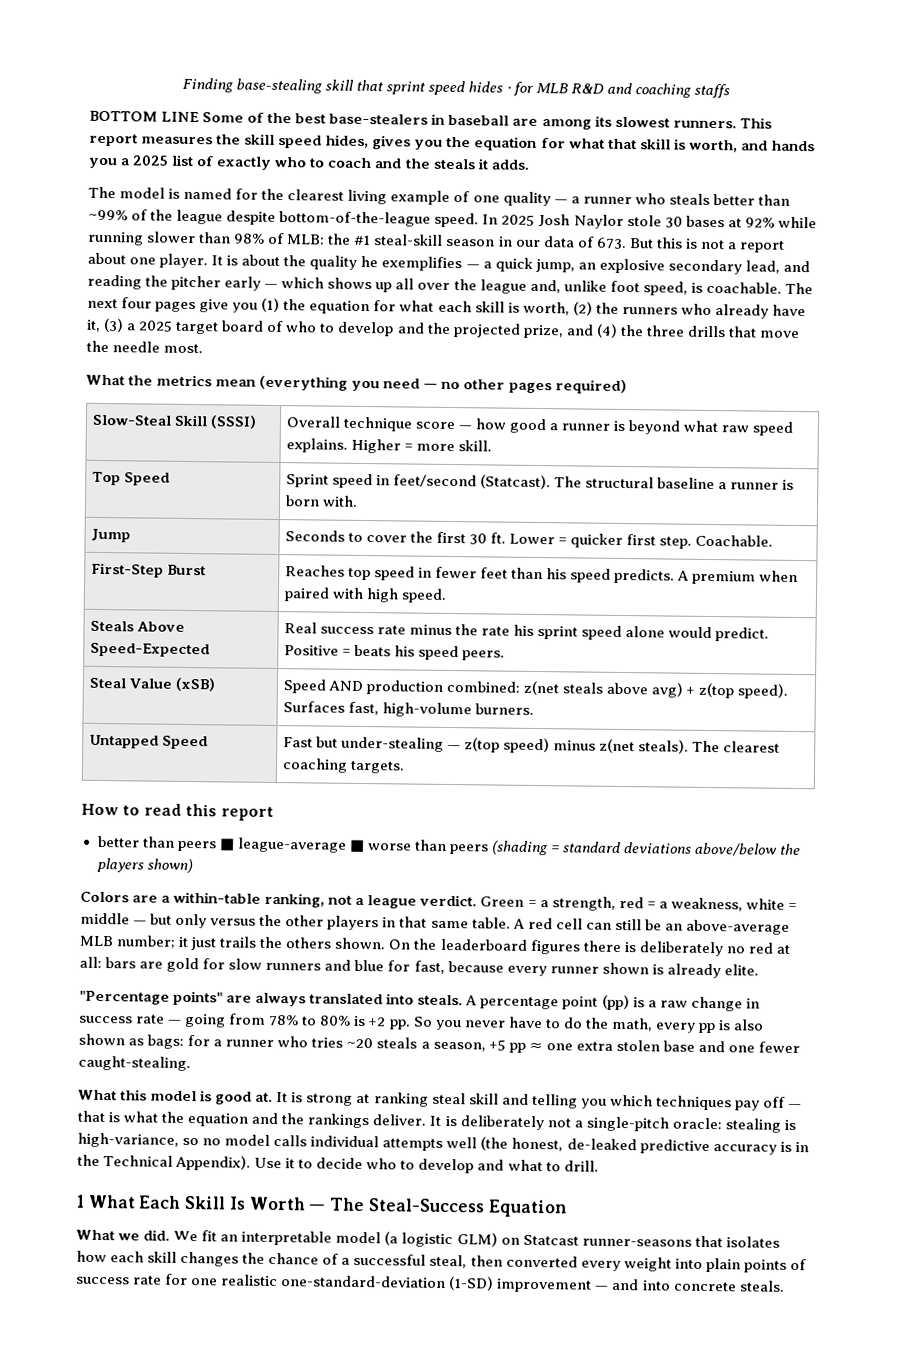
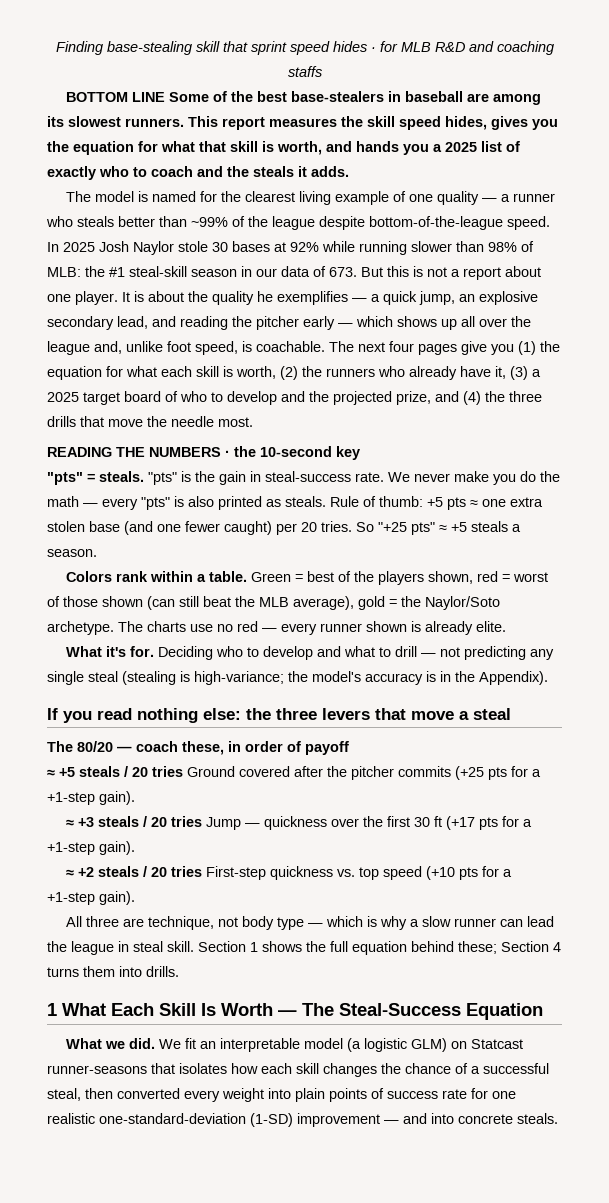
- What the metrics mean (everything you need — no other pages required)
- Slow-Steal Skill (SSSI) | Overall technique score — how good a runner is beyond what raw speed explains. Higher = more skill.
- Top Speed | Sprint speed in feet/second (Statcast). The structural baseline a runner is born with.
- Jump | Seconds to cover the first 30 ft. Lower = quicker first step. Coachable.
- First-Step Burst | Reaches top speed in fewer feet than his speed predicts. A premium when paired with high speed.
- Steals Above Speed-Expected | Real success rate minus the rate his sprint speed alone would predict. Positive = beats his speed peers.
- Steal Value (xSB) | Speed AND production combined: z(net steals above avg) + z(top speed). Surfaces fast, high-volume burners.
- Untapped Speed | Fast but under-stealing — z(top speed) minus z(net steals). The clearest coaching targets.
- How to read this report
- better than peers ■ league-average ■ worse than peers (shading = standard deviations above/below the players shown)
- Colors are a within-table ranking, not a league verdict. Green = a strength, red = a weakness, white = middle — but only versus the other players in that same table. A red cell can still be an above-average MLB number; it just trails the others shown. On the leaderboard figures there is deliberately no red at all: bars are gold for slow runners and blue for fast, because every runner shown is already elite.
+ READING THE NUMBERS · the 10-second key
+ "pts" = steals. "pts" is the gain in steal-success rate. We never make you do the math — every "pts" is also printed as steals. Rule of thumb: +5 pts ≈ one extra stolen base (and one fewer caught) per 20 tries. So "+25 pts" ≈ +5 steals a season.
+ Colors rank within a table. Green = best of the players shown, red = worst of those shown (can still beat the MLB average), gold = the Naylor/Soto archetype. The charts use no red — every runner shown is already elite.
- "Percentage points" are always translated into steals. A percentage point (pp) is a raw change in success rate — going from 78% to 80% is +2 pp. So you never have to do the math, every pp is also shown as bags: for a runner who tries ~20 steals a season, +5 pp ≈ one extra stolen base and one fewer caught-stealing.
- What this model is good at. It is strong at ranking steal skill and telling you which techniques pay off — that is what the equation and the rankings deliver. It is deliberately not a single-pitch oracle: stealing is high-variance, so no model calls individual attempts well (the honest, de-leaked predictive accuracy is in the Technical Appendix). Use it to decide who to develop and what to drill.
+ What it's for. Deciding who to develop and what to drill — not predicting any single steal (stealing is high-variance; the model's accuracy is in the Appendix).
+ If you read nothing else: the three levers that move a steal
+ The 80/20 — coach these, in order of payoff
+ ≈ +5 steals / 20 tries Ground covered after the pitcher commits (+25 pts for a +1-step gain).
+ ≈ +3 steals / 20 tries Jump — quickness over the first 30 ft (+17 pts for a +1-step gain).
+ ≈ +2 steals / 20 tries First-step quickness vs. top speed (+10 pts for a +1-step gain).
+ All three are technique, not body type — which is why a slow runner can lead the league in steal skill. Section 1 shows the full equation behind these; Section 4 turns them into drills.

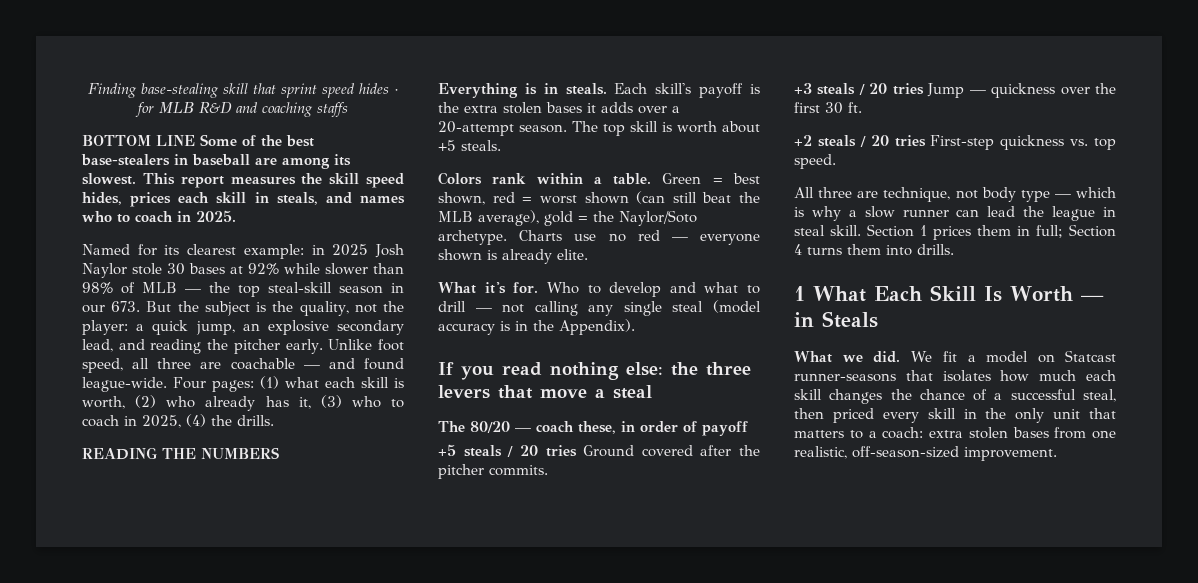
- BOTTOM LINE Some of the best base-stealers in baseball are among its slowest runners.
+ BOTTOM LINE Some of the best base-stealers in baseball are among its slowest.
- This report measures the skill speed hides, gives you the equation for what that skill is worth, and hands you a 2025 list of exactly who to coach and the steals it adds.
- The model is named for the clearest living example of one quality — a runner who steals better than ~99% of the league despite bottom-of-the-league speed. In 2025 Josh Naylor stole 30 bases at 92% while running slower than 98% of MLB: the #1 steal-skill season in our data of 673. But this is not a report about one player. It is about the quality he exemplifies — a quick jump, an explosive secondary lead, and reading the pitcher early — which shows up all over the league and, unlike foot speed, is coachable. The next four pages give you (1) the equation for what each skill is worth, (2) the runners who already have it, (3) a 2025 target board of who to develop and the projected prize, and (4) the three drills that move the needle most.
- READING THE NUMBERS · the 10-second key
- "pts" = steals. "pts" is the gain in steal-success rate. We never make you do the math — every "pts" is also printed as steals. Rule of thumb: +5 pts ≈ one extra stolen base (and one fewer caught) per 20 tries. So "+25 pts" ≈ +5 steals a season.
+ This report measures the skill speed hides, prices each skill in steals, and names who to coach in 2025.
+ Named for its clearest example: in 2025 Josh Naylor stole 30 bases at 92% while slower than 98% of MLB — the top steal-skill season in our 673. But the subject is the quality, not the player: a quick jump, an explosive secondary lead, and reading the pitcher early. Unlike foot speed, all three are coachable — and found league-wide. Four pages: (1) what each skill is worth, (2) who already has it, (3) who to coach in 2025, (4) the drills.
+ READING THE NUMBERS
+ Everything is in steals. Each skill's payoff is the extra stolen bases it adds over a 20-attempt season. The top skill is worth about +5 steals.
- Green = best of the players shown, red = worst of those shown (can still beat the MLB average), gold = the Naylor/Soto archetype.
+ Green = best shown, red = worst shown (can still beat the MLB average), gold = the Naylor/Soto archetype.
- The charts use no red — every runner shown is already elite.
+ Charts use no red — everyone shown is already elite.
- Deciding who to develop and what to drill — not predicting any single steal (stealing is high-variance; the model's accuracy is in the Appendix).
+ Who to develop and what to drill — not calling any single steal (model accuracy is in the Appendix).
- ≈ +5 steals / 20 tries Ground covered after the pitcher commits (+25 pts for a +1-step gain).
- ≈ +3 steals / 20 tries Jump — quickness over the first 30 ft (+17 pts for a +1-step gain).
- ≈ +2 steals / 20 tries First-step quickness vs. top speed (+10 pts for a +1-step gain).
+ +5 steals / 20 tries Ground covered after the pitcher commits.
+ +3 steals / 20 tries Jump — quickness over the first 30 ft.
+ +2 steals / 20 tries First-step quickness vs. top speed.
- Section 1 shows the full equation behind these; Section 4 turns them into drills.
+ Section 1 prices them in full; Section 4 turns them into drills.
- 1 What Each Skill Is Worth — The Steal-Success Equation
+ 1 What Each Skill Is Worth — in Steals
- We fit an interpretable model (a logistic GLM) on Statcast runner-seasons that isolates how each skill changes the chance of a successful steal, then converted every weight into plain points of success rate for one realistic one-standard-deviation (1-SD) improvement — and into concrete steals.
+ We fit a model on Statcast runner-seasons that isolates how much each skill changes the chance of a successful steal, then priced every skill in the only unit that matters to a coach: extra stolen bases from one realistic, off-season-sized improvement.

